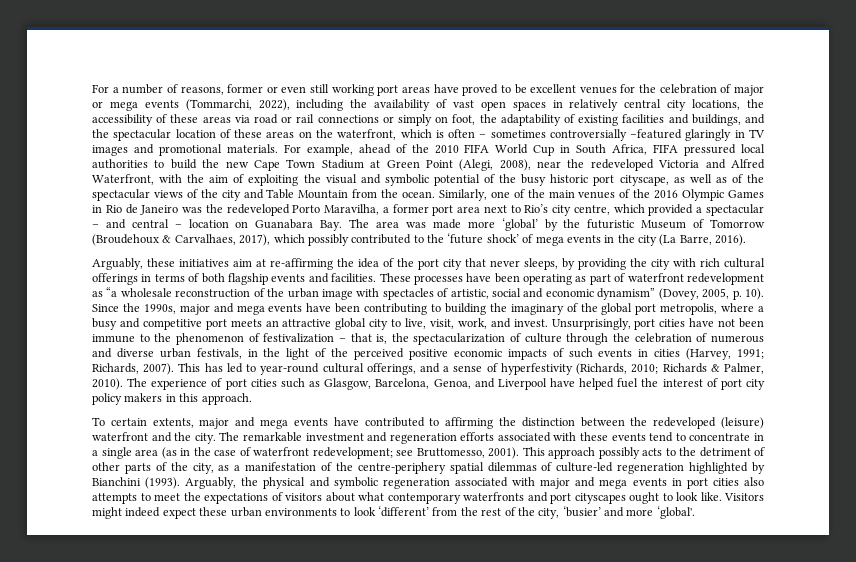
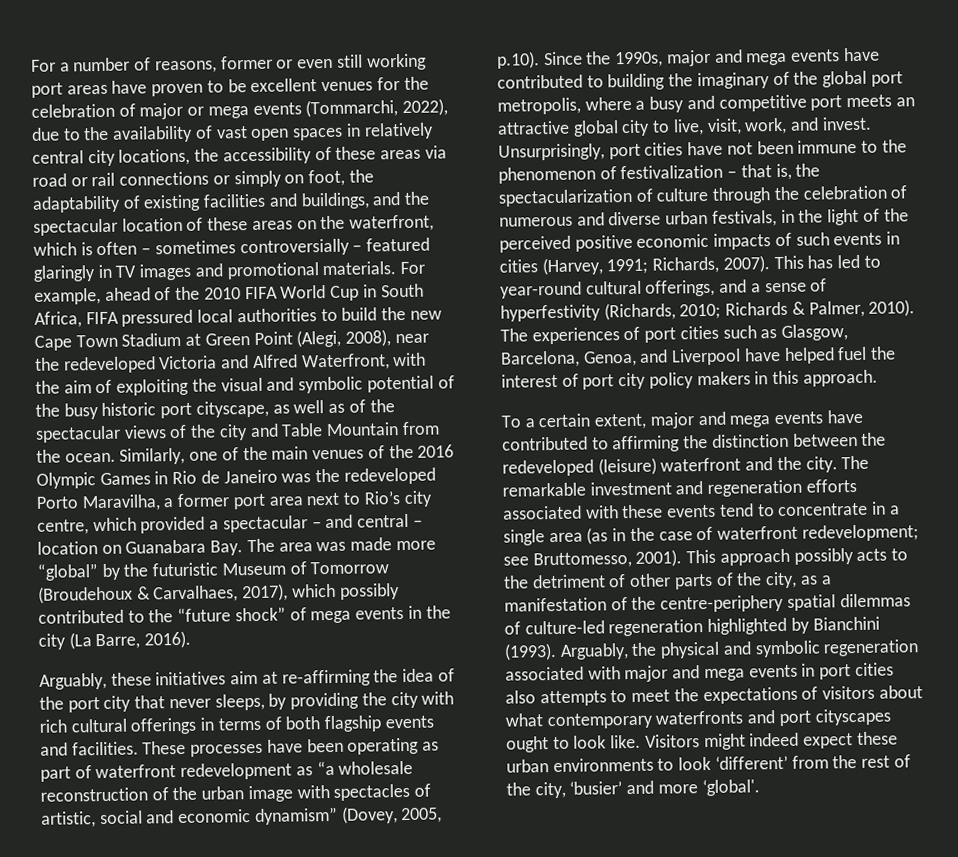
- For a number of reasons, former or even still working port areas have proved to be excellent venues for the celebration of major or mega events (Tommarchi, 2022), including the availability of vast open spaces in relatively central city locations, the accessibility of these areas via road or rail connections or simply on foot, the adaptability of existing facilities and buildings, and the spectacular location of these areas on the waterfront, which is often – sometimes controversially –featured glaringly in TV images and promotional materials.
+ For a number of reasons, former or even still working port areas have proven to be excellent venues for the celebration of major or mega events (Tommarchi, 2022), due to the availability of vast open spaces in relatively central city locations, the accessibility of these areas via road or rail connections or simply on foot, the adaptability of existing facilities and buildings, and the spectacular location of these areas on the waterfront, which is often – sometimes controversially – featured glaringly in TV images and promotional materials.
- Similarly, one of the main venues of the 2016 Olympic Games in Rio de Janeiro was the redeveloped Porto Maravilha, a former port area next to Rio’s city centre, which provided a spectacular – and central – location on Guanabara Bay. The area was made more ‘global’ by the futuristic Museum of Tomorrow (Broudehoux & Carvalhaes, 2017), which possibly contributed to the ‘future shock’ of mega events in the city (La Barre, 2016).
+ Similarly, one of the main venues of the 2016 Olympic Games in Rio de Janeiro was the redeveloped Porto Maravilha, a former port area next to Rio’s city centre, which provided a spectacular – and central – location on Guanabara Bay. The area was made more “global” by the futuristic Museum of Tomorrow (Broudehoux & Carvalhaes, 2017), which possibly contributed to the “future shock” of mega events in the city (La Barre, 2016).
- These processes have been operating as part of waterfront redevelopment as “a wholesale reconstruction of the urban image with spectacles of artistic, social and economic dynamism” (Dovey, 2005, p. 10). Since the 1990s, major and mega events have been contributing to building the imaginary of the global port metropolis, where a busy and competitive port meets an attractive global city to live, visit, work, and invest.
+ These processes have been operating as part of waterfront redevelopment as “a wholesale reconstruction of the urban image with spectacles of artistic, social and economic dynamism” (Dovey, 2005, p.10). Since the 1990s, major and mega events have contributed to building the imaginary of the global port metropolis, where a busy and competitive port meets an attractive global city to live, visit, work, and invest.
- The experience of port cities such as Glasgow, Barcelona, Genoa, and Liverpool have helped fuel the interest of port city policy makers in this approach.
+ The experiences of port cities such as Glasgow, Barcelona, Genoa, and Liverpool have helped fuel the interest of port city policy makers in this approach.
- To certain extents, major and mega events have contributed to affirming the distinction between the redeveloped (leisure) waterfront and the city.
+ To a certain extent, major and mega events have contributed to affirming the distinction between the redeveloped (leisure) waterfront and the city.

